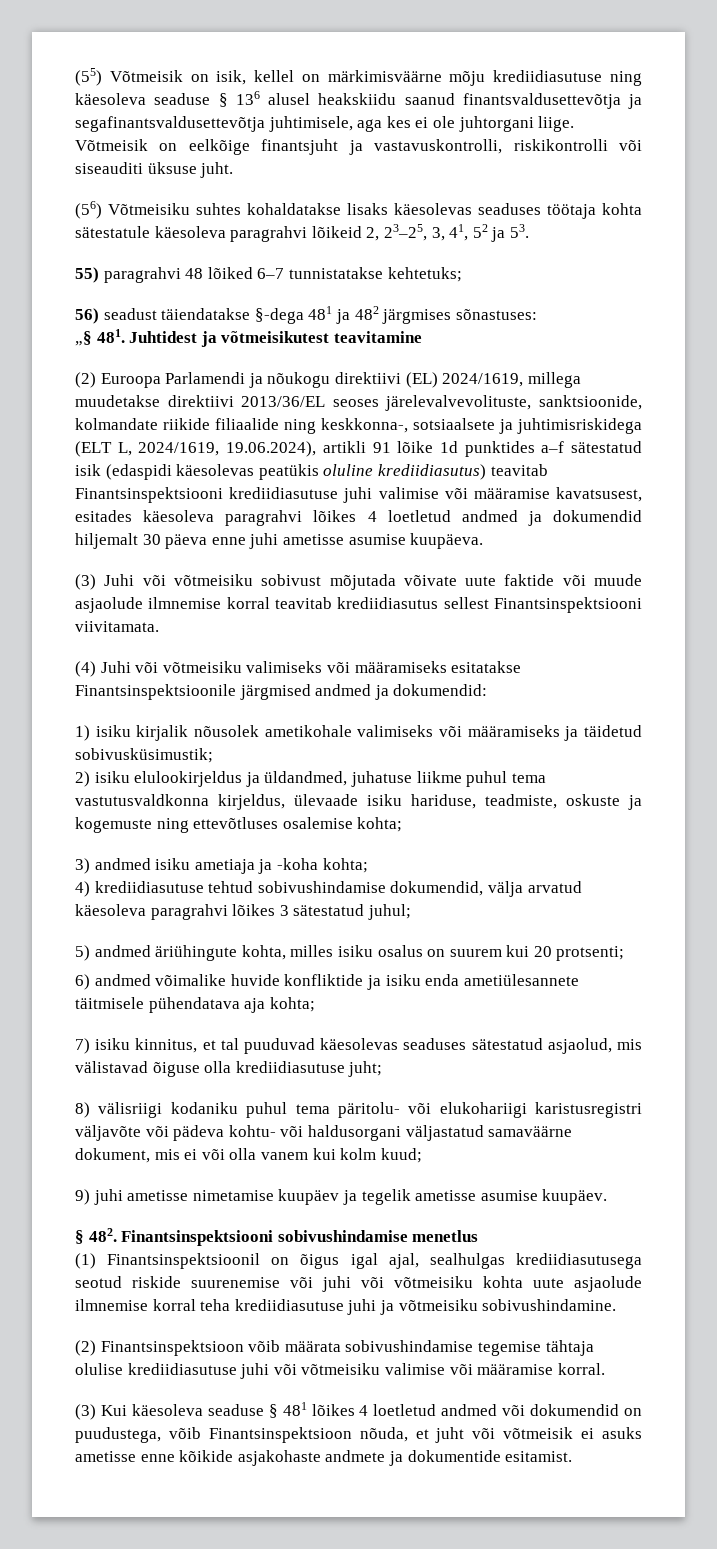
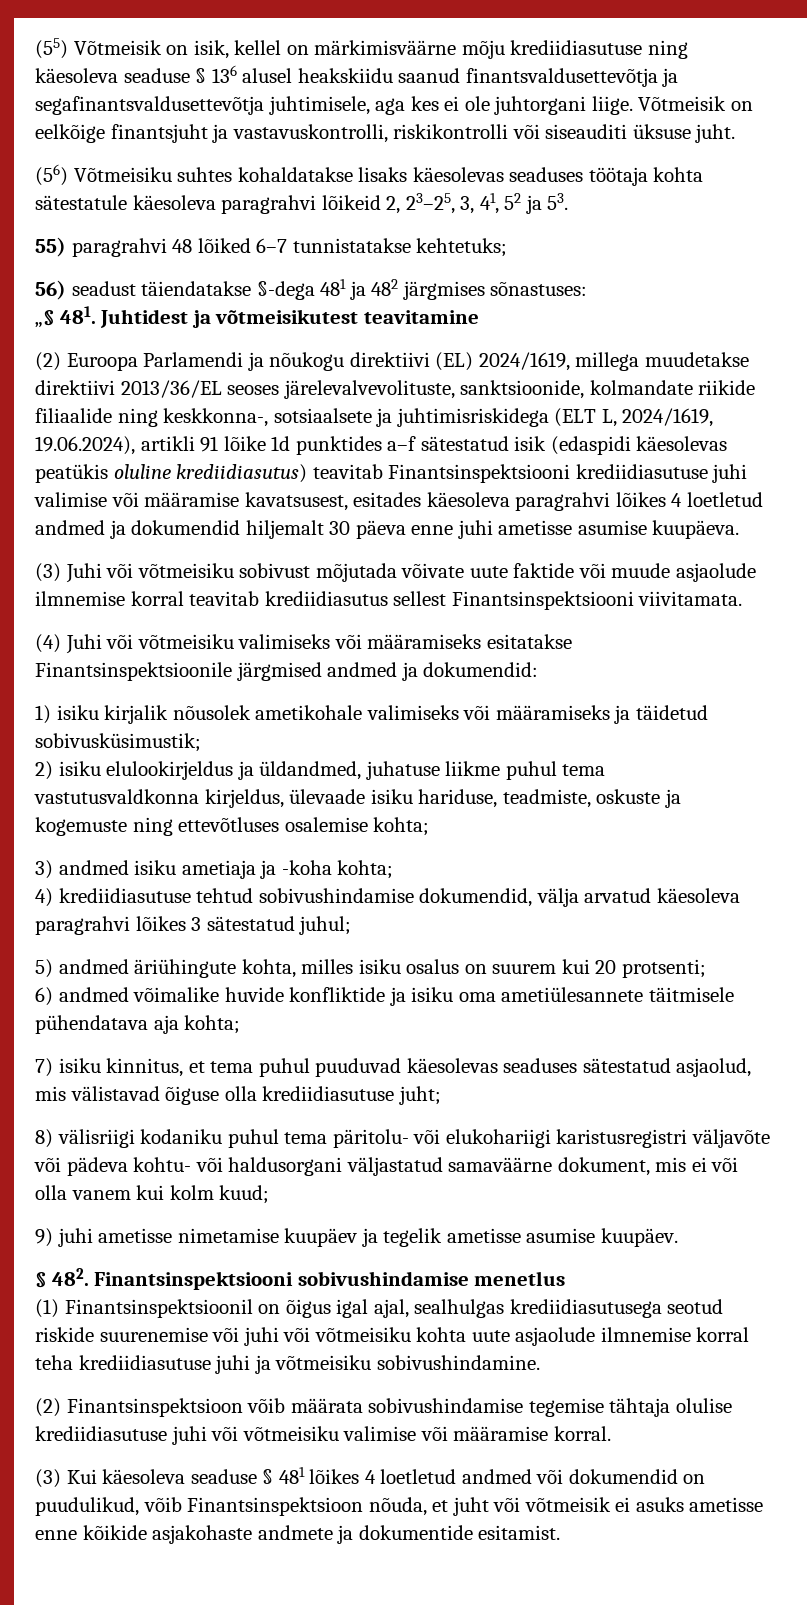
- 6) andmed võimalike huvide konfliktide ja isiku enda ametiülesannete täitmisele pühendatava aja kohta;
+ 6) andmed võimalike huvide konfliktide ja isiku oma ametiülesannete täitmisele pühendatava aja kohta;
- 7) isiku kinnitus, et tal puuduvad käesolevas seaduses sätestatud asjaolud, mis välistavad õiguse olla krediidiasutuse juht;
+ 7) isiku kinnitus, et tema puhul puuduvad käesolevas seaduses sätestatud asjaolud, mis välistavad õiguse olla krediidiasutuse juht;
- (3) Kui käesoleva seaduse § 481 lõikes 4 loetletud andmed või dokumendid on puudustega, võib Finantsinspektsioon nõuda, et juht või võtmeisik ei asuks ametisse enne kõikide asjakohaste andmete ja dokumentide esitamist.
+ (3) Kui käesoleva seaduse § 481 lõikes 4 loetletud andmed või dokumendid on puudulikud, võib Finantsinspektsioon nõuda, et juht või võtmeisik ei asuks ametisse enne kõikide asjakohaste andmete ja dokumentide esitamist.

